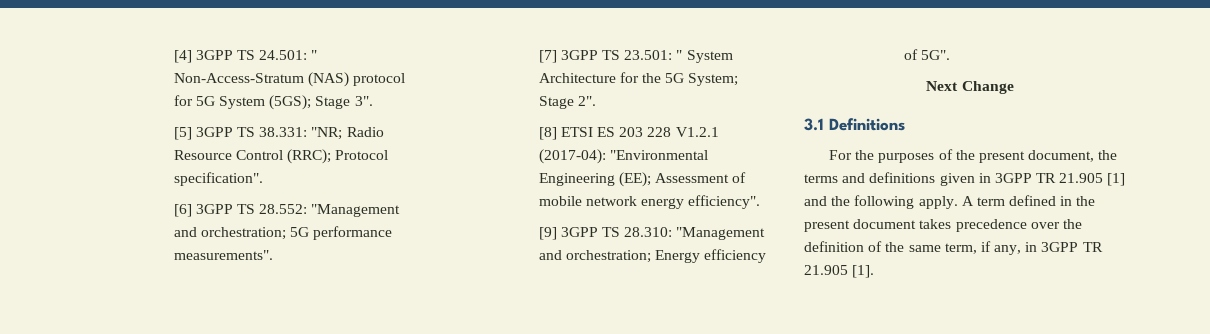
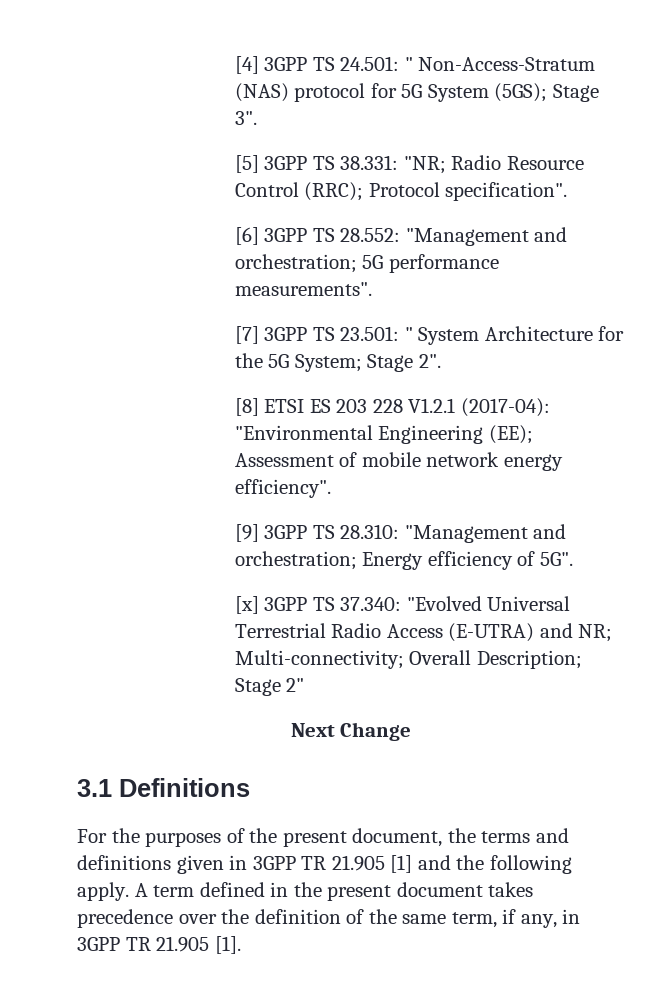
+ [x] 3GPP TS 37.340: "Evolved Universal Terrestrial Radio Access (E-UTRA) and NR; Multi-connectivity; Overall Description; Stage 2"

